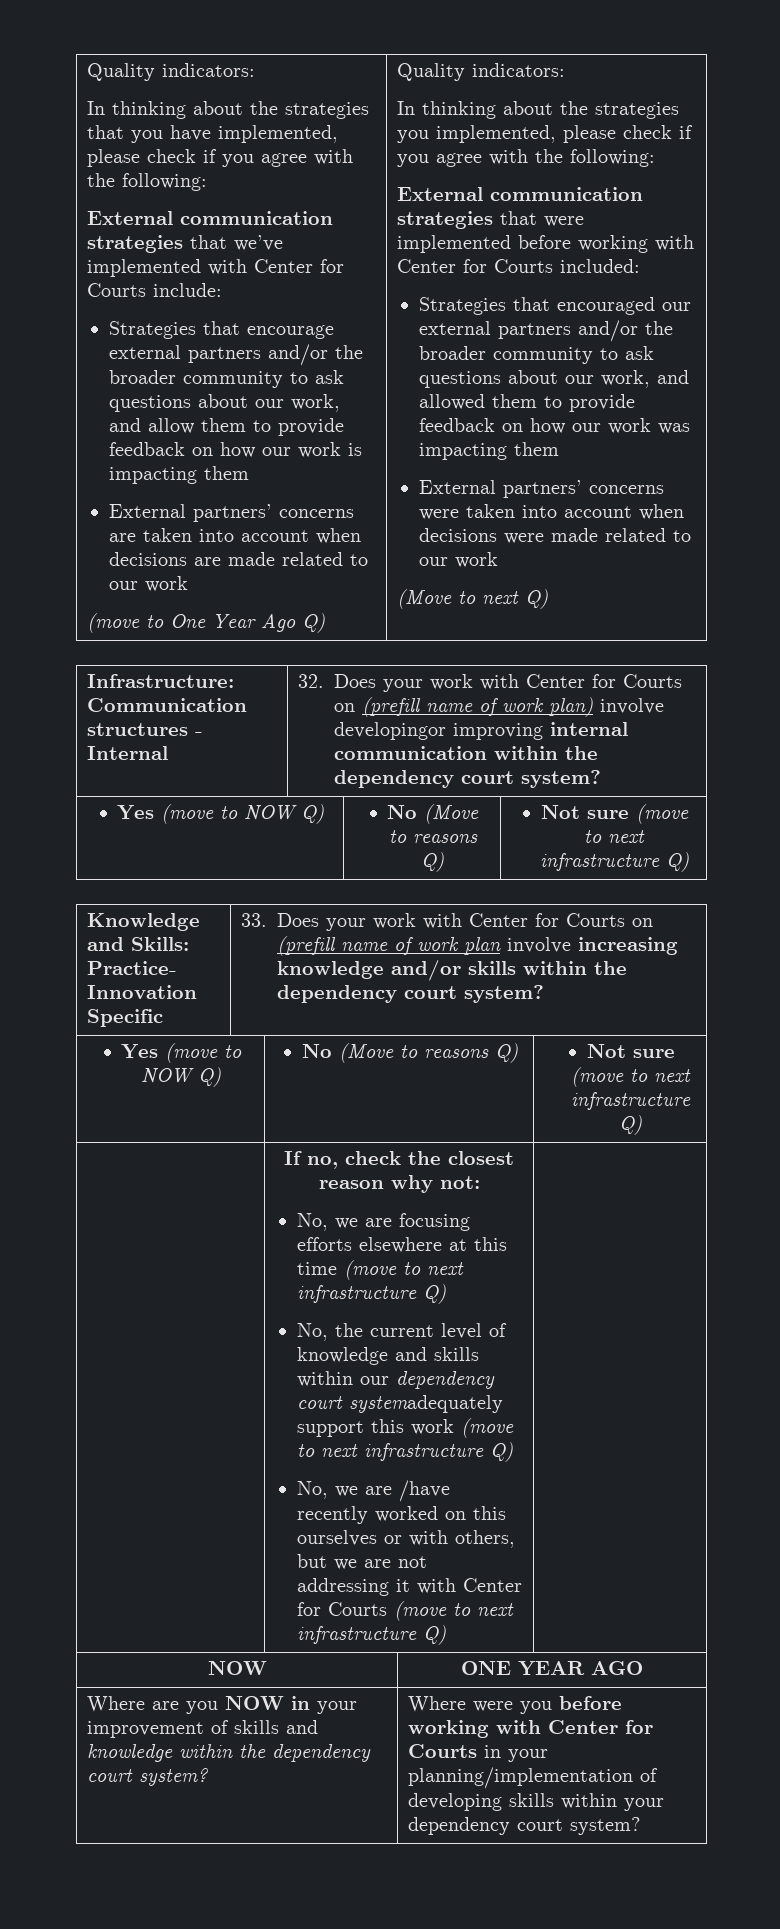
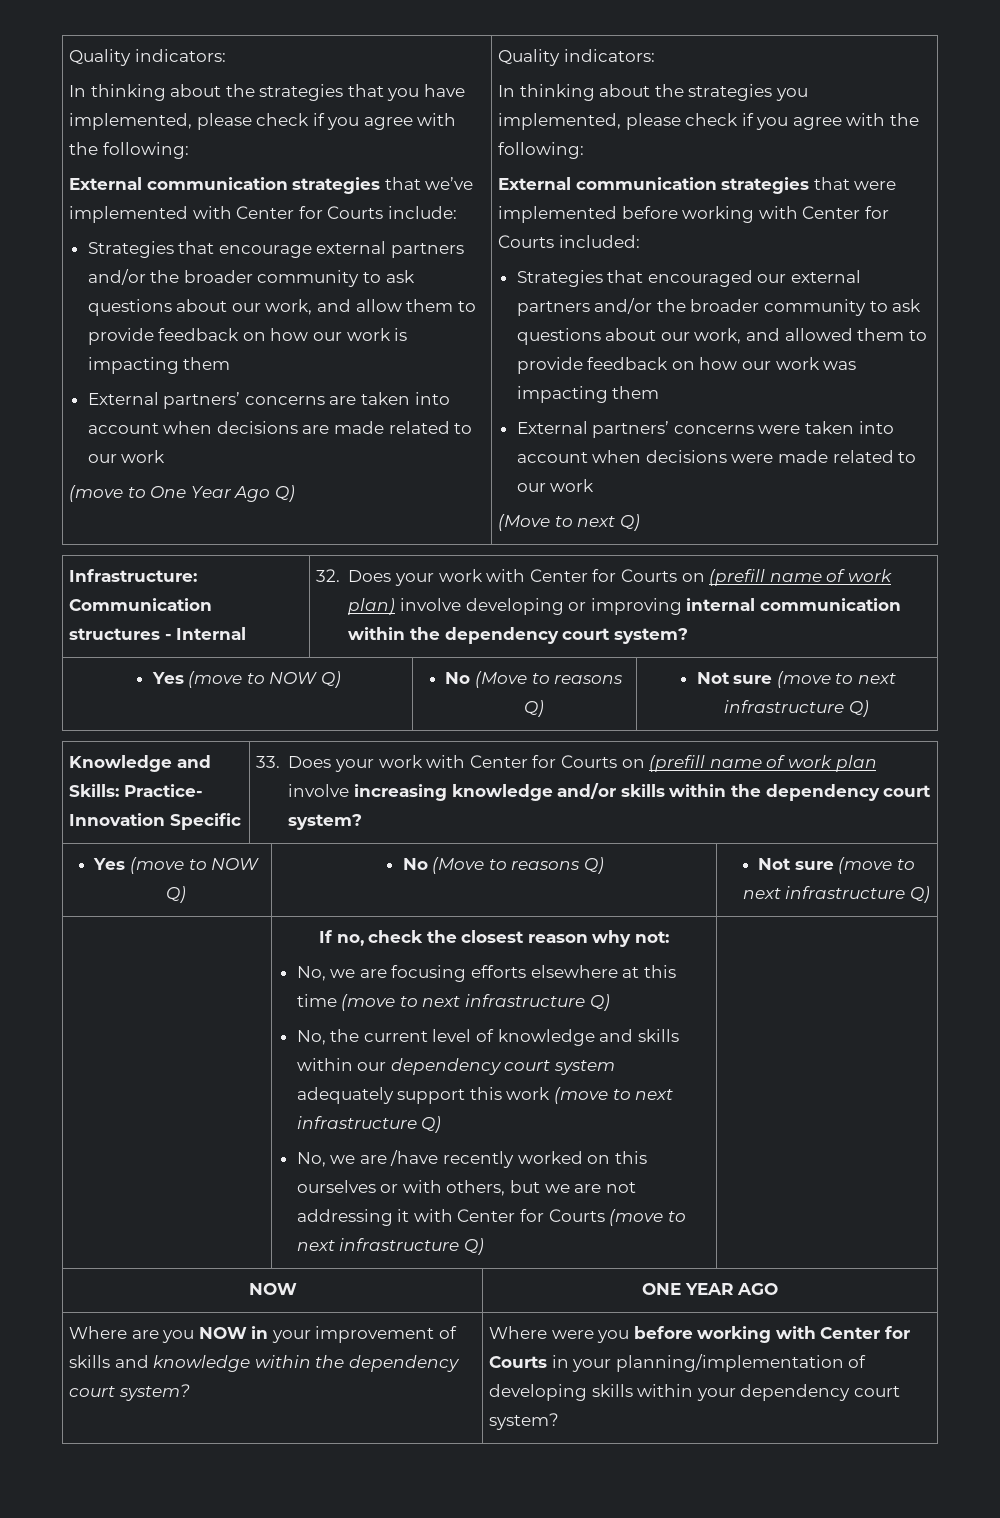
- Infrastructure: Communication structures - Internal | 32. Does your work with Center for Courts on (prefill name of work plan) involve developingor improving internal communication within the dependency court system?
+ Infrastructure: Communication structures - Internal | 32. Does your work with Center for Courts on (prefill name of work plan) involve developing or improving internal communication within the dependency court system?
- No, the current level of knowledge and skills within our dependency court systemadequately support this work (move to next infrastructure Q)
+ No, the current level of knowledge and skills within our dependency court system adequately support this work (move to next infrastructure Q)

